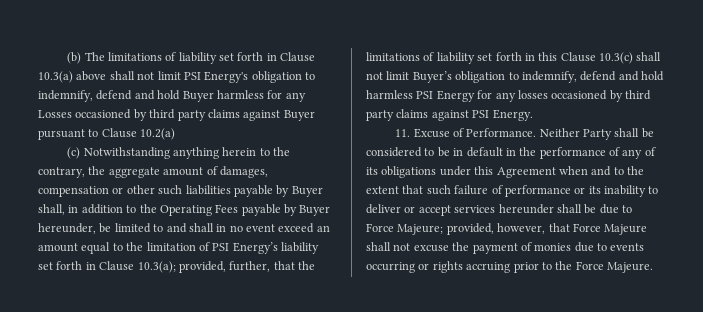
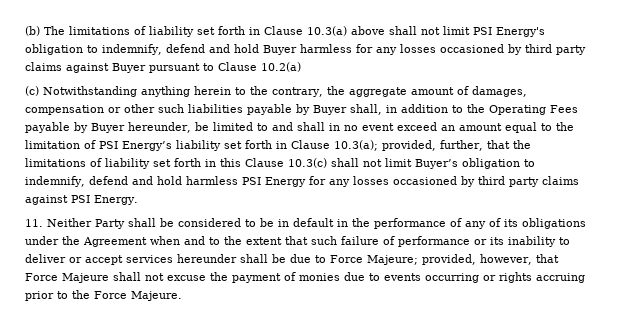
- (b) The limitations of liability set forth in Clause 10.3(a) above shall not limit PSI Energy's obligation to indemnify, defend and hold Buyer harmless for any Losses occasioned by third party claims against Buyer pursuant to Clause 10.2(a)
+ (b) The limitations of liability set forth in Clause 10.3(a) above shall not limit PSI Energy's obligation to indemnify, defend and hold Buyer harmless for any losses occasioned by third party claims against Buyer pursuant to Clause 10.2(a)
- 11. Excuse of Performance. Neither Party shall be considered to be in default in the performance of any of its obligations under this Agreement when and to the extent that such failure of performance or its inability to deliver or accept services hereunder shall be due to Force Majeure;
+ 11. Neither Party shall be considered to be in default in the performance of any of its obligations under the Agreement when and to the extent that such failure of performance or its inability to deliver or accept services hereunder shall be due to Force Majeure;

